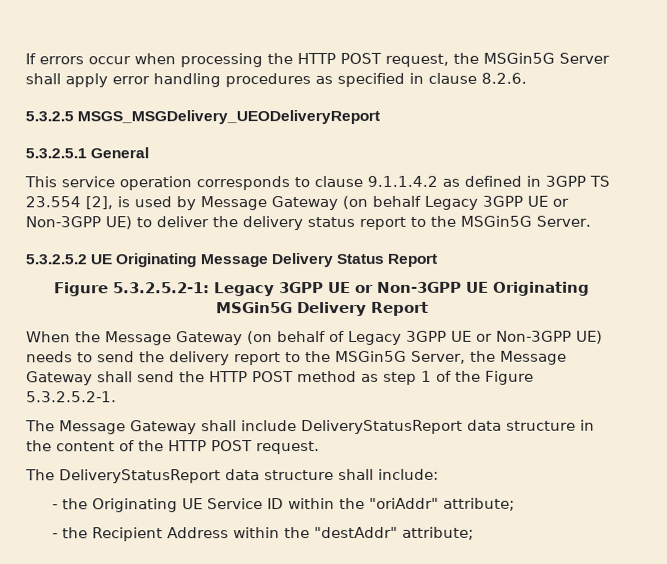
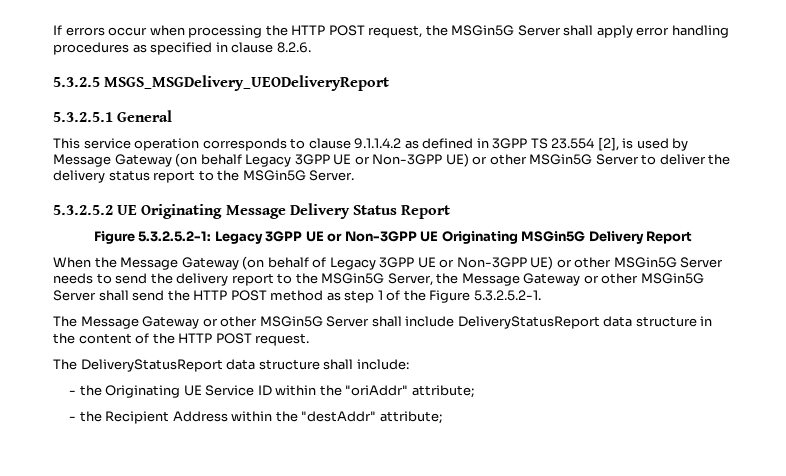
- This service operation corresponds to clause 9.1.1.4.2 as defined in 3GPP TS 23.554 [2], is used by Message Gateway (on behalf Legacy 3GPP UE or Non-3GPP UE) to deliver the delivery status report to the MSGin5G Server.
+ This service operation corresponds to clause 9.1.1.4.2 as defined in 3GPP TS 23.554 [2], is used by Message Gateway (on behalf Legacy 3GPP UE or Non-3GPP UE) or other MSGin5G Server to deliver the delivery status report to the MSGin5G Server.
- When the Message Gateway (on behalf of Legacy 3GPP UE or Non-3GPP UE) needs to send the delivery report to the MSGin5G Server, the Message Gateway shall send the HTTP POST method as step 1 of the Figure 5.3.2.5.2-1.
+ When the Message Gateway (on behalf of Legacy 3GPP UE or Non-3GPP UE) or other MSGin5G Server needs to send the delivery report to the MSGin5G Server, the Message Gateway or other MSGin5G Server shall send the HTTP POST method as step 1 of the Figure 5.3.2.5.2-1.
- The Message Gateway shall include DeliveryStatusReport data structure in the content of the HTTP POST request.
+ The Message Gateway or other MSGin5G Server shall include DeliveryStatusReport data structure in the content of the HTTP POST request.

